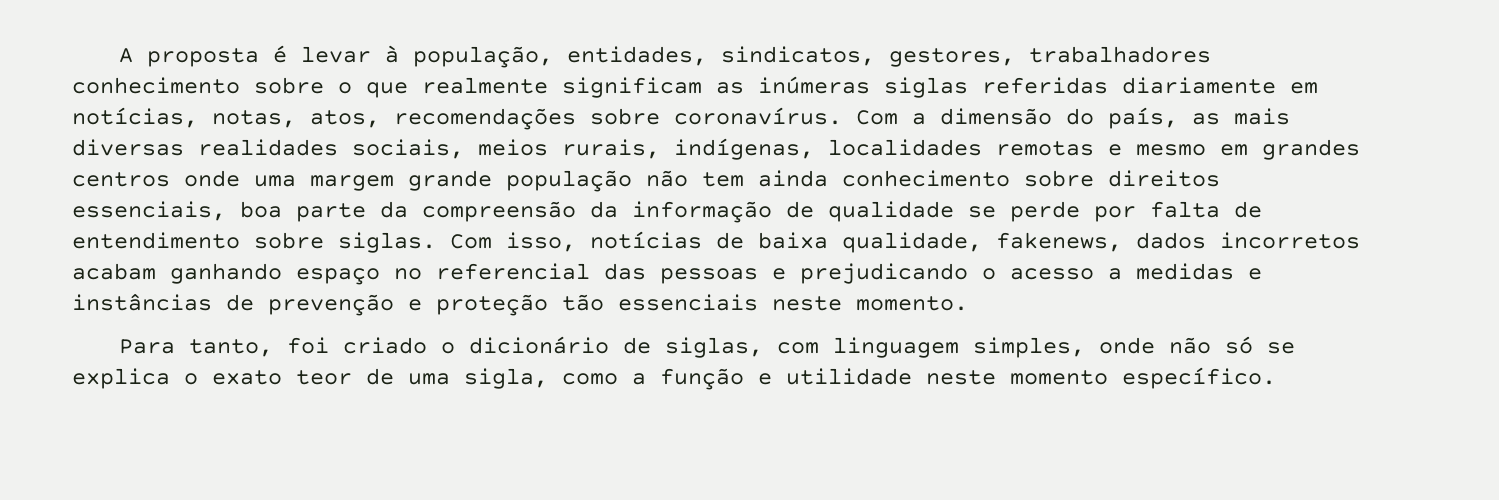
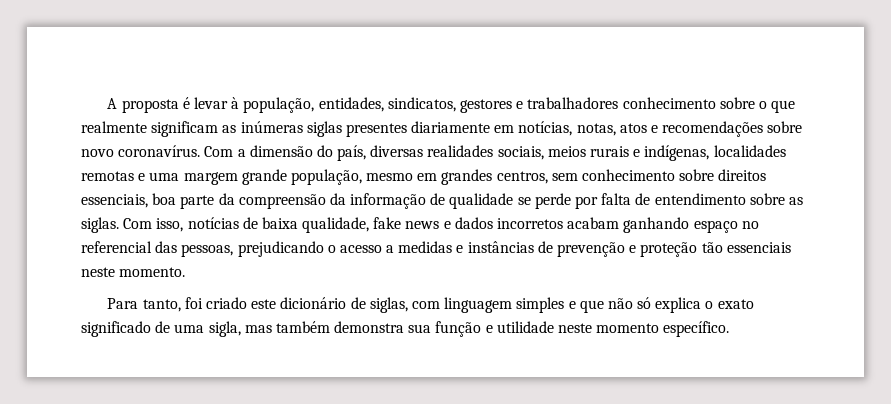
- A proposta é levar à população, entidades, sindicatos, gestores, trabalhadores conhecimento sobre o que realmente significam as inúmeras siglas referidas diariamente em notícias, notas, atos, recomendações sobre coronavírus.
+ A proposta é levar à população, entidades, sindicatos, gestores e trabalhadores conhecimento sobre o que realmente significam as inúmeras siglas presentes diariamente em notícias, notas, atos e recomendações sobre novo coronavírus.
- Com a dimensão do país, as mais diversas realidades sociais, meios rurais, indígenas, localidades remotas e mesmo em grandes centros onde uma margem grande população não tem ainda conhecimento sobre direitos essenciais, boa parte da compreensão da informação de qualidade se perde por falta de entendimento sobre siglas.
+ Com a dimensão do país, diversas realidades sociais, meios rurais e indígenas, localidades remotas e uma margem grande população, mesmo em grandes centros, sem conhecimento sobre direitos essenciais, boa parte da compreensão da informação de qualidade se perde por falta de entendimento sobre as siglas.
- Com isso, notícias de baixa qualidade, fakenews, dados incorretos acabam ganhando espaço no referencial das pessoas e prejudicando o acesso a medidas e instâncias de prevenção e proteção tão essenciais neste momento.
+ Com isso, notícias de baixa qualidade, fake news e dados incorretos acabam ganhando espaço no referencial das pessoas, prejudicando o acesso a medidas e instâncias de prevenção e proteção tão essenciais neste momento.
- Para tanto, foi criado o dicionário de siglas, com linguagem simples, onde não só se explica o exato teor de uma sigla, como a função e utilidade neste momento específico.
+ Para tanto, foi criado este dicionário de siglas, com linguagem simples e que não só explica o exato significado de uma sigla, mas também demonstra sua função e utilidade neste momento específico.

